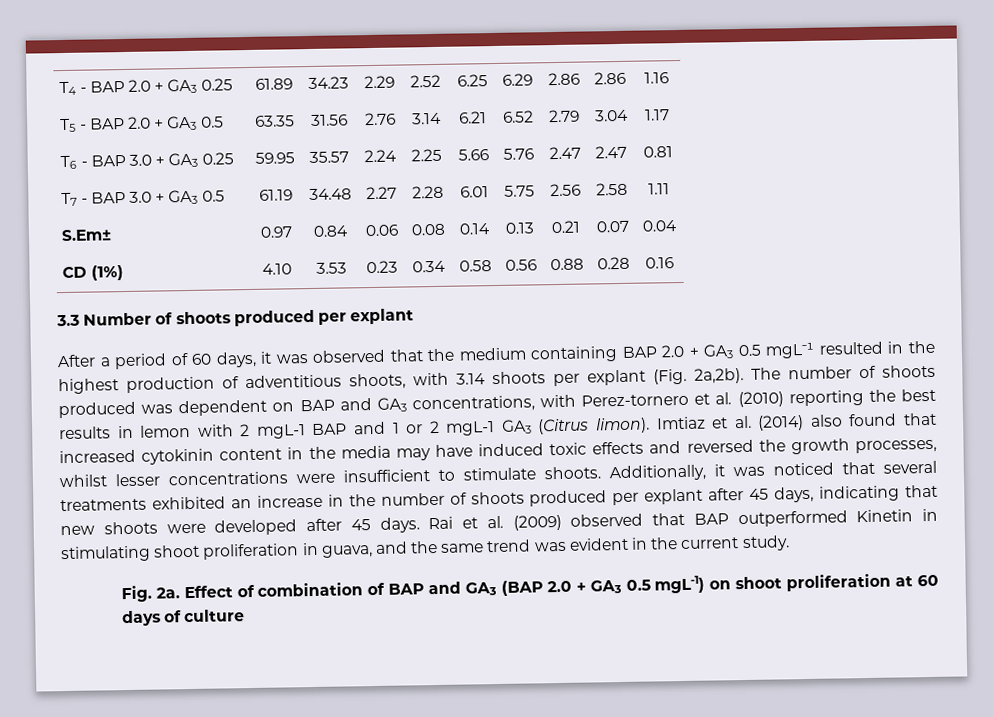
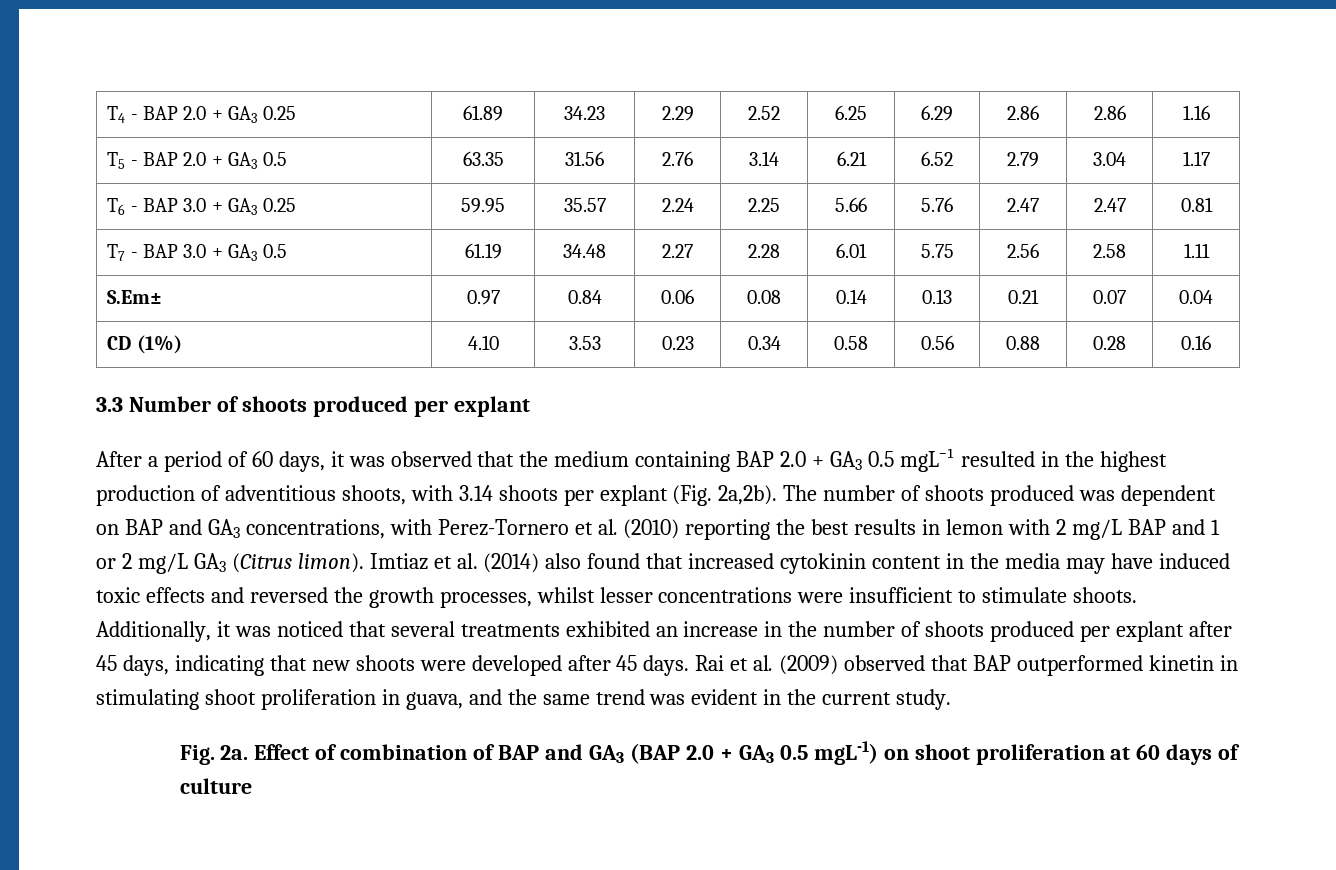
- The number of shoots produced was dependent on BAP and GA3 concentrations, with Perez-tornero et al. (2010) reporting the best results in lemon with 2 mgL-1 BAP and 1 or 2 mgL-1 GA3 (Citrus limon).
+ The number of shoots produced was dependent on BAP and GA3 concentrations, with Perez-Tornero et al. (2010) reporting the best results in lemon with 2 mg/L BAP and 1 or 2 mg/L GA3 (Citrus limon).
- Rai et al. (2009) observed that BAP outperformed Kinetin in stimulating shoot proliferation in guava, and the same trend was evident in the current study.
+ Rai et al. (2009) observed that BAP outperformed kinetin in stimulating shoot proliferation in guava, and the same trend was evident in the current study.

